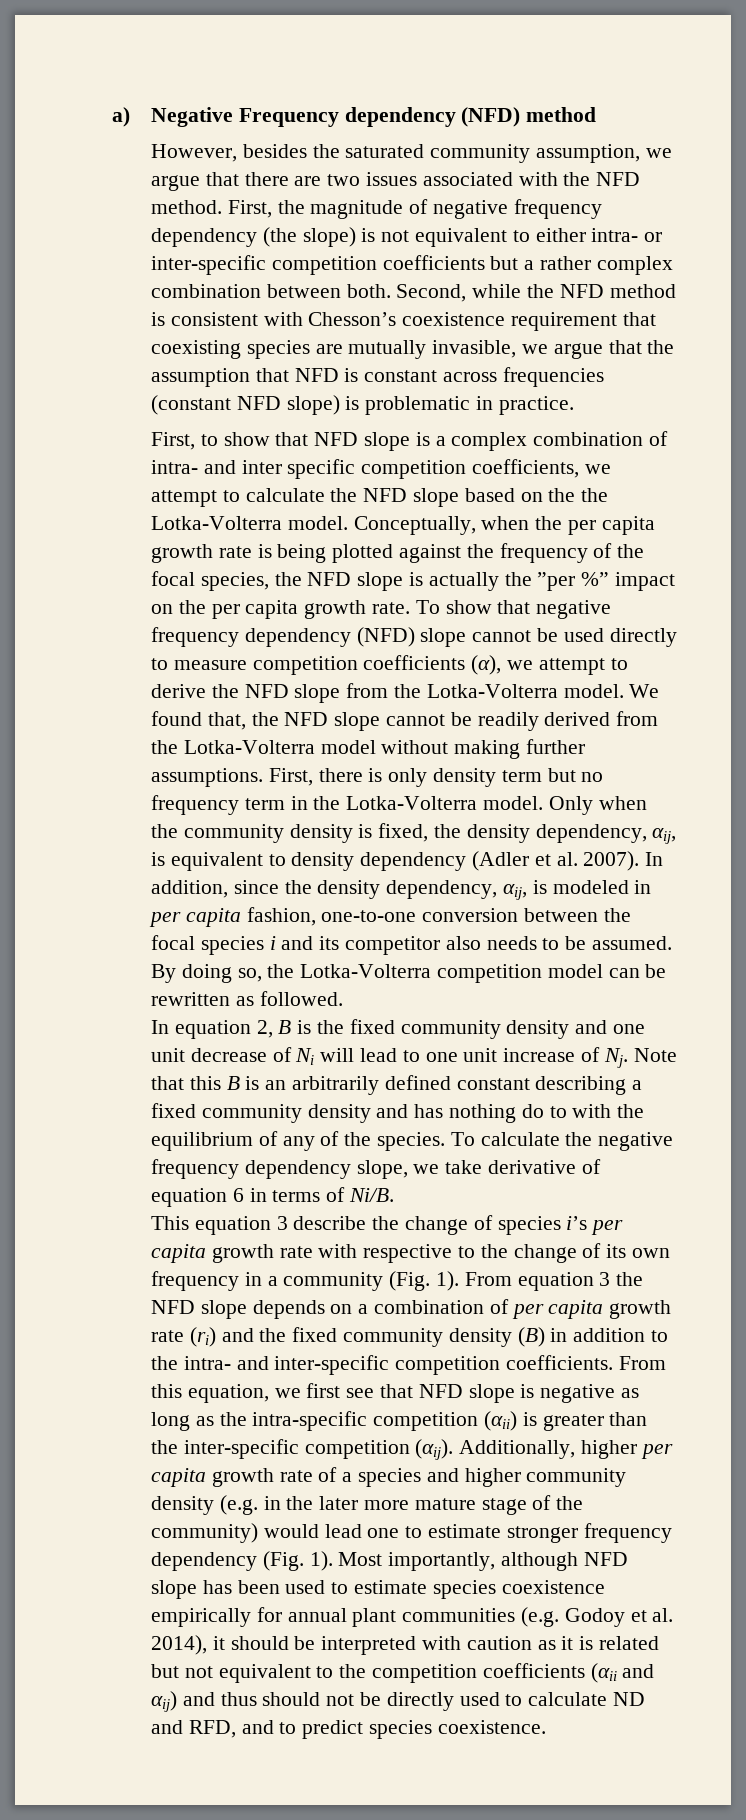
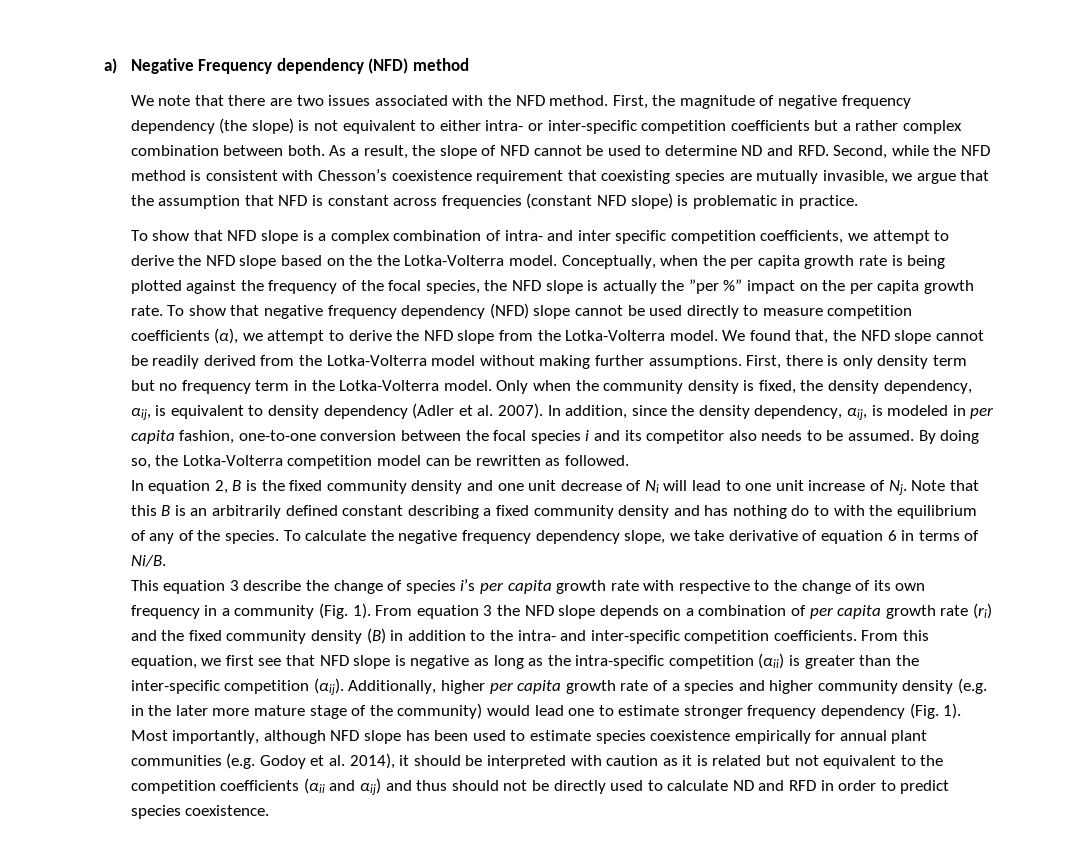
- However, besides the saturated community assumption, we argue that there are two issues associated with the NFD method.
+ We note that there are two issues associated with the NFD method.
- Second, while the NFD method is consistent with Chesson’s coexistence requirement that coexisting species are mutually invasible, we argue that the assumption that NFD is constant across frequencies (constant NFD slope) is problematic in practice.
+ As a result, the slope of NFD cannot be used to determine ND and RFD. Second, while the NFD method is consistent with Chesson’s coexistence requirement that coexisting species are mutually invasible, we argue that the assumption that NFD is constant across frequencies (constant NFD slope) is problematic in practice.
- First, to show that NFD slope is a complex combination of intra- and inter specific competition coefficients, we attempt to calculate the NFD slope based on the the Lotka-Volterra model.
+ To show that NFD slope is a complex combination of intra- and inter specific competition coefficients, we attempt to derive the NFD slope based on the the Lotka-Volterra model.
- Most importantly, although NFD slope has been used to estimate species coexistence empirically for annual plant communities (e.g. Godoy et al. 2014), it should be interpreted with caution as it is related but not equivalent to the competition coefficients (αii and αij) and thus should not be directly used to calculate ND and RFD, and to predict species coexistence.
+ Most importantly, although NFD slope has been used to estimate species coexistence empirically for annual plant communities (e.g. Godoy et al. 2014), it should be interpreted with caution as it is related but not equivalent to the competition coefficients (αii and αij) and thus should not be directly used to calculate ND and RFD in order to predict species coexistence.

